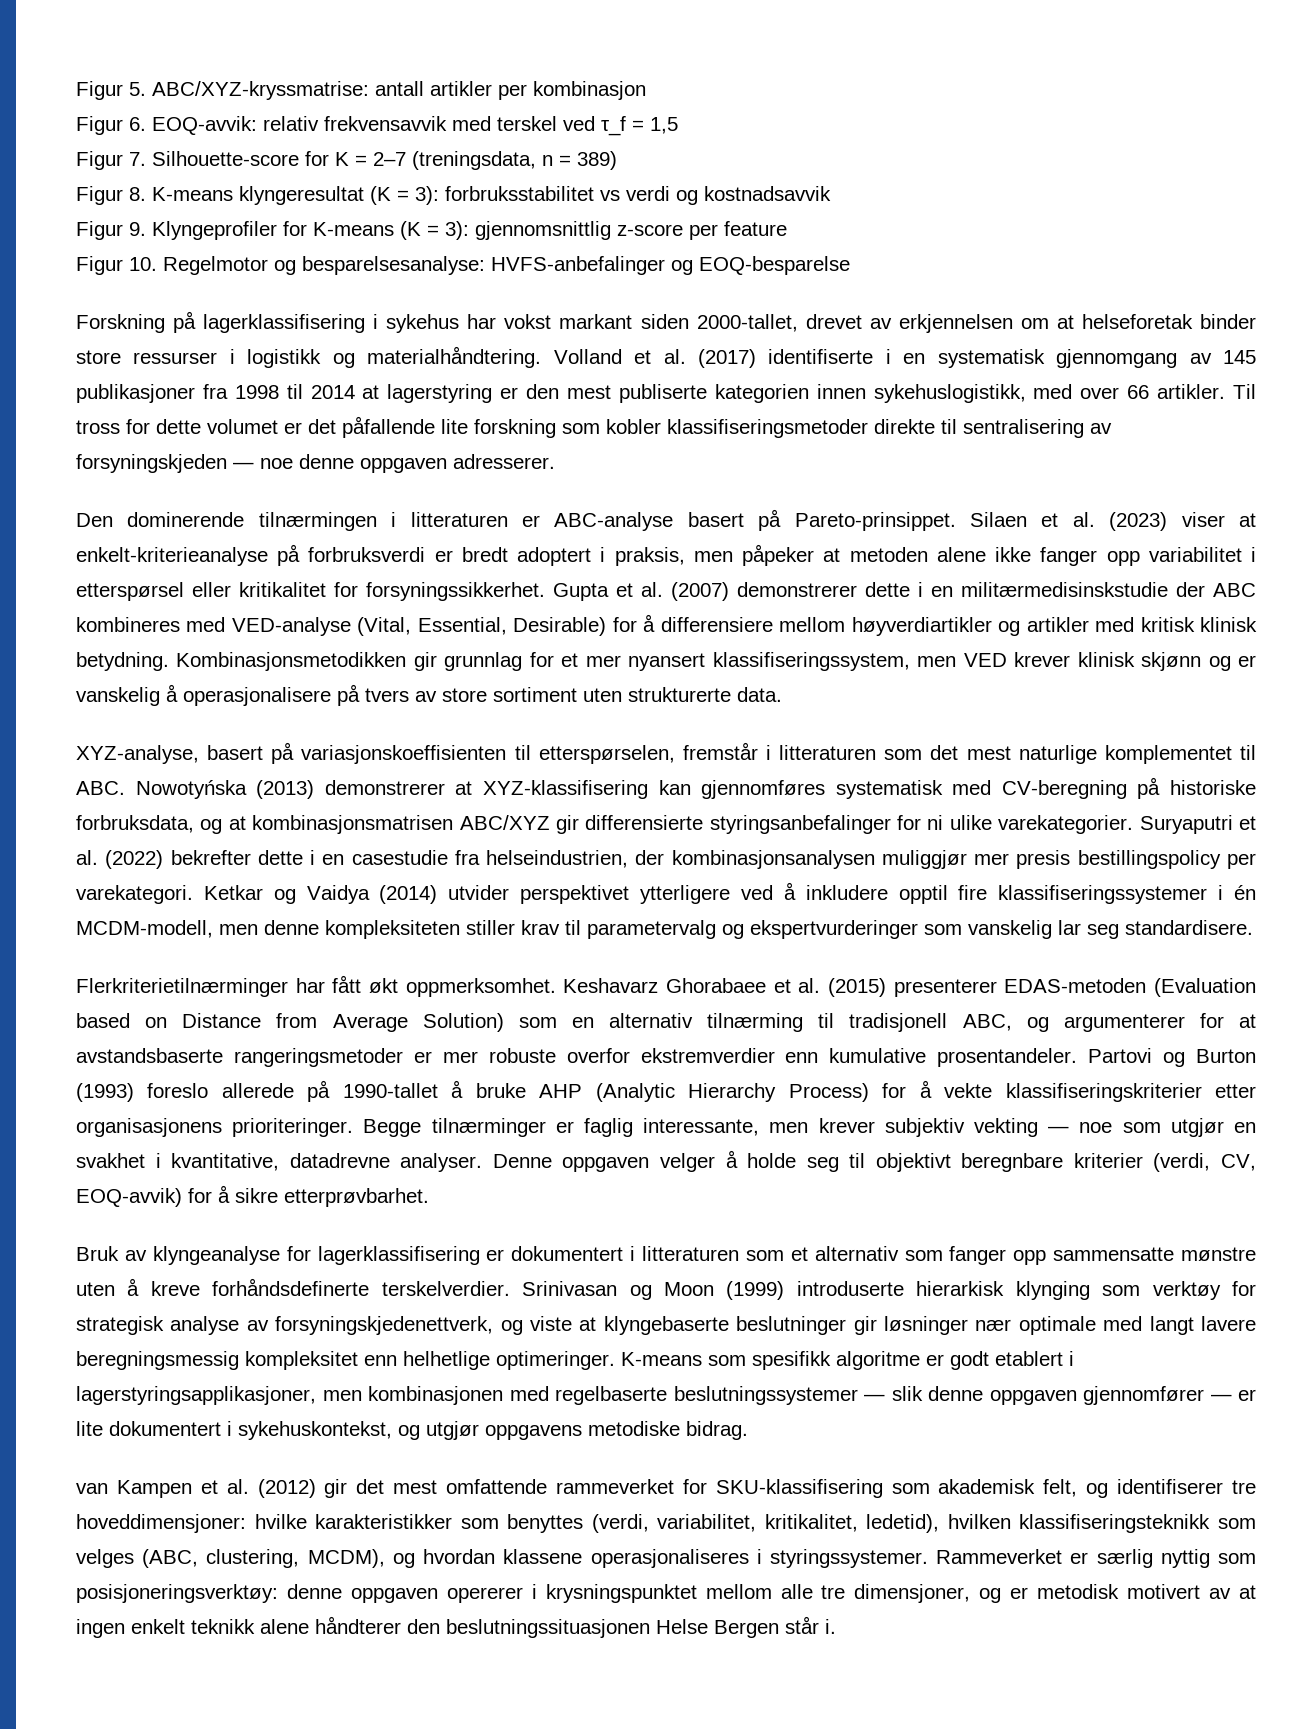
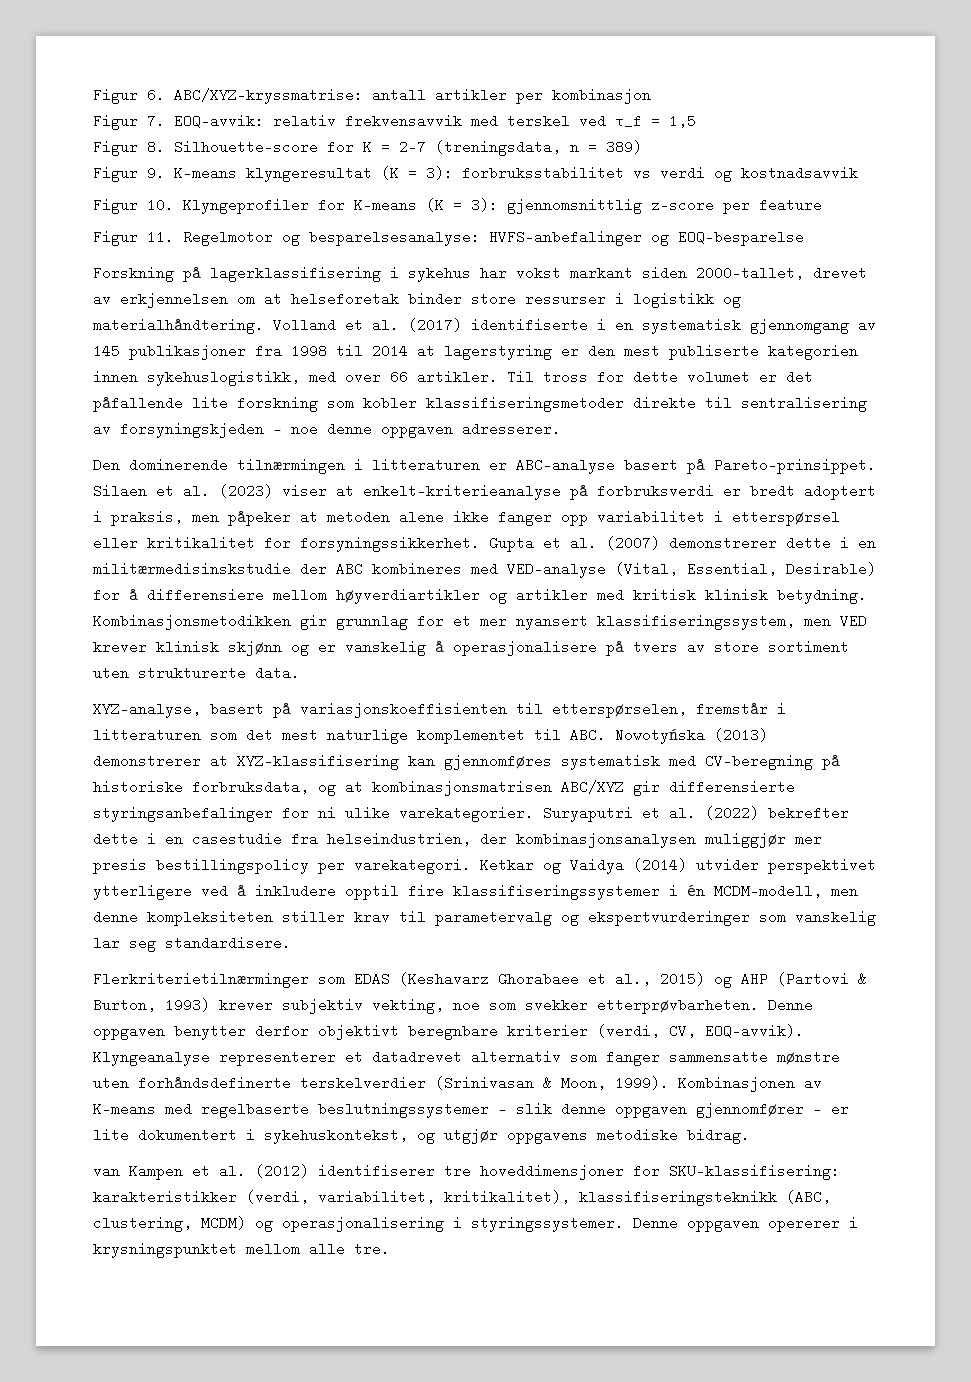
- Figur 5. ABC/XYZ-kryssmatrise: antall artikler per kombinasjon
+ Figur 6. ABC/XYZ-kryssmatrise: antall artikler per kombinasjon
- Figur 6. EOQ-avvik: relativ frekvensavvik med terskel ved τ_f = 1,5
+ Figur 7. EOQ-avvik: relativ frekvensavvik med terskel ved τ_f = 1,5
- Figur 7. Silhouette-score for K = 2–7 (treningsdata, n = 389)
+ Figur 8. Silhouette-score for K = 2–7 (treningsdata, n = 389)
- Figur 8. K-means klyngeresultat (K = 3): forbruksstabilitet vs verdi og kostnadsavvik
+ Figur 9. K-means klyngeresultat (K = 3): forbruksstabilitet vs verdi og kostnadsavvik
- Figur 9. Klyngeprofiler for K-means (K = 3): gjennomsnittlig z-score per feature
+ Figur 10. Klyngeprofiler for K-means (K = 3): gjennomsnittlig z-score per feature
- Figur 10. Regelmotor og besparelsesanalyse: HVFS-anbefalinger og EOQ-besparelse
+ Figur 11. Regelmotor og besparelsesanalyse: HVFS-anbefalinger og EOQ-besparelse
- Flerkriterietilnærminger har fått økt oppmerksomhet. Keshavarz Ghorabaee et al. (2015) presenterer EDAS-metoden (Evaluation based on Distance from Average Solution) som en alternativ tilnærming til tradisjonell ABC, og argumenterer for at avstandsbaserte rangeringsmetoder er mer robuste overfor ekstremverdier enn kumulative prosentandeler. Partovi og Burton (1993) foreslo allerede på 1990-tallet å bruke AHP (Analytic Hierarchy Process) for å vekte klassifiseringskriterier etter organisasjonens prioriteringer. Begge tilnærminger er faglig interessante, men krever subjektiv vekting — noe som utgjør en svakhet i kvantitative, datadrevne analyser. Denne oppgaven velger å holde seg til objektivt beregnbare kriterier (verdi, CV, EOQ-avvik) for å sikre etterprøvbarhet.
- Bruk av klyngeanalyse for lagerklassifisering er dokumentert i litteraturen som et alternativ som fanger opp sammensatte mønstre uten å kreve forhåndsdefinerte terskelverdier. Srinivasan og Moon (1999) introduserte hierarkisk klynging som verktøy for strategisk analyse av forsyningskjedenettverk, og viste at klyngebaserte beslutninger gir løsninger nær optimale med langt lavere beregningsmessig kompleksitet enn helhetlige optimeringer. K-means som spesifikk algoritme er godt etablert i lagerstyringsapplikasjoner, men kombinasjonen med regelbaserte beslutningssystemer — slik denne oppgaven gjennomfører — er lite dokumentert i sykehuskontekst, og utgjør oppgavens metodiske bidrag.
+ Flerkriterietilnærminger som EDAS (Keshavarz Ghorabaee et al., 2015) og AHP (Partovi & Burton, 1993) krever subjektiv vekting, noe som svekker etterprøvbarheten. Denne oppgaven benytter derfor objektivt beregnbare kriterier (verdi, CV, EOQ-avvik). Klyngeanalyse representerer et datadrevet alternativ som fanger sammensatte mønstre uten forhåndsdefinerte terskelverdier (Srinivasan & Moon, 1999). Kombinasjonen av K-means med regelbaserte beslutningssystemer — slik denne oppgaven gjennomfører — er lite dokumentert i sykehuskontekst, og utgjør oppgavens metodiske bidrag.
- van Kampen et al. (2012) gir det mest omfattende rammeverket for SKU-klassifisering som akademisk felt, og identifiserer tre hoveddimensjoner: hvilke karakteristikker som benyttes (verdi, variabilitet, kritikalitet, ledetid), hvilken klassifiseringsteknikk som velges (ABC, clustering, MCDM), og hvordan klassene operasjonaliseres i styringssystemer. Rammeverket er særlig nyttig som posisjoneringsverktøy: denne oppgaven opererer i krysningspunktet mellom alle tre dimensjoner, og er metodisk motivert av at ingen enkelt teknikk alene håndterer den beslutningssituasjonen Helse Bergen står i.
+ van Kampen et al. (2012) identifiserer tre hoveddimensjoner for SKU-klassifisering: karakteristikker (verdi, variabilitet, kritikalitet), klassifiseringsteknikk (ABC, clustering, MCDM) og operasjonalisering i styringssystemer. Denne oppgaven opererer i krysningspunktet mellom alle tre.

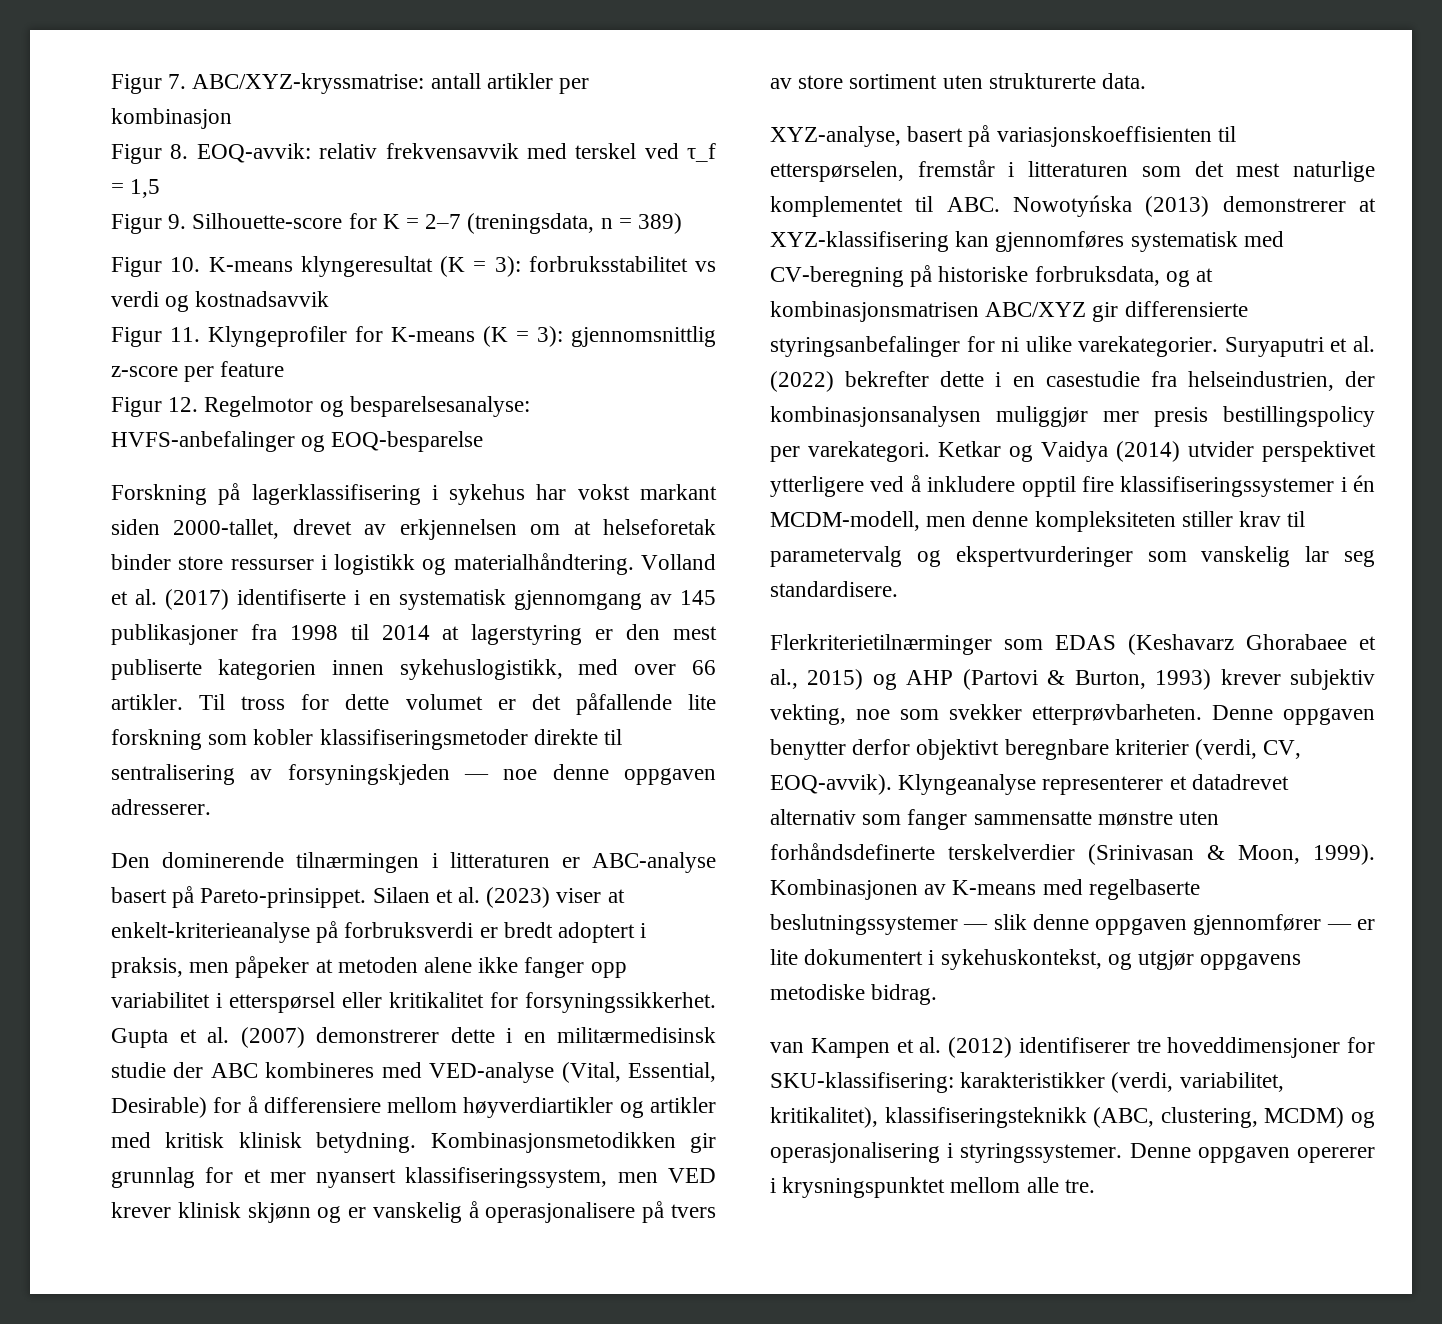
- Figur 6. ABC/XYZ-kryssmatrise: antall artikler per kombinasjon
+ Figur 7. ABC/XYZ-kryssmatrise: antall artikler per kombinasjon
- Figur 7. EOQ-avvik: relativ frekvensavvik med terskel ved τ_f = 1,5
+ Figur 8. EOQ-avvik: relativ frekvensavvik med terskel ved τ_f = 1,5
- Figur 8. Silhouette-score for K = 2–7 (treningsdata, n = 389)
+ Figur 9. Silhouette-score for K = 2–7 (treningsdata, n = 389)
- Figur 9. K-means klyngeresultat (K = 3): forbruksstabilitet vs verdi og kostnadsavvik
+ Figur 10. K-means klyngeresultat (K = 3): forbruksstabilitet vs verdi og kostnadsavvik
- Figur 10. Klyngeprofiler for K-means (K = 3): gjennomsnittlig z-score per feature
+ Figur 11. Klyngeprofiler for K-means (K = 3): gjennomsnittlig z-score per feature
- Figur 11. Regelmotor og besparelsesanalyse: HVFS-anbefalinger og EOQ-besparelse
+ Figur 12. Regelmotor og besparelsesanalyse: HVFS-anbefalinger og EOQ-besparelse
- Gupta et al. (2007) demonstrerer dette i en militærmedisinskstudie der ABC kombineres med VED-analyse (Vital, Essential, Desirable) for å differensiere mellom høyverdiartikler og artikler med kritisk klinisk betydning.
+ Gupta et al. (2007) demonstrerer dette i en militærmedisinsk studie der ABC kombineres med VED-analyse (Vital, Essential, Desirable) for å differensiere mellom høyverdiartikler og artikler med kritisk klinisk betydning.

